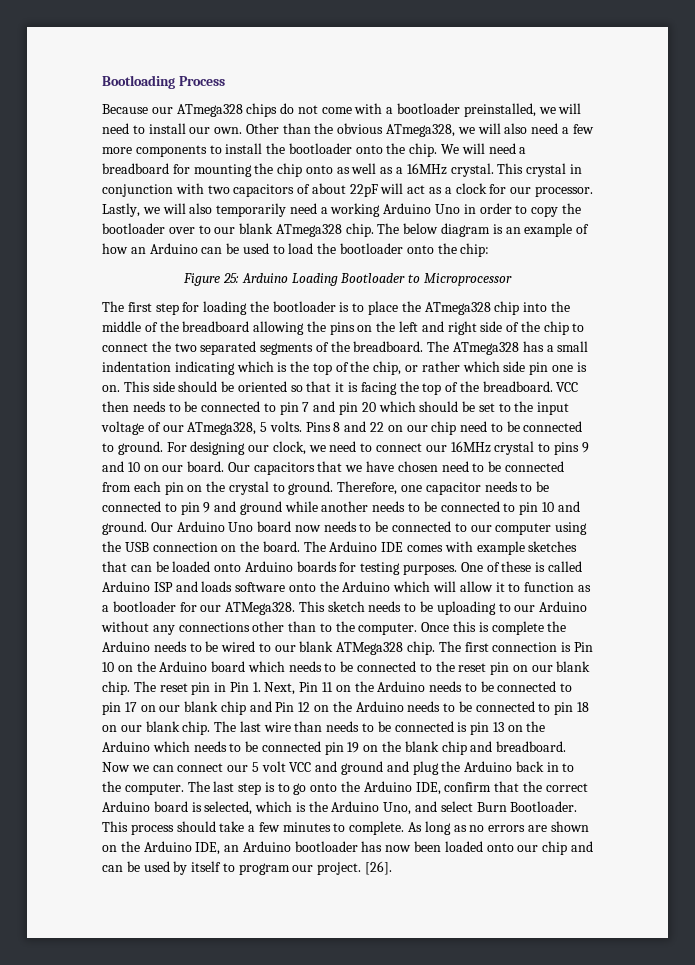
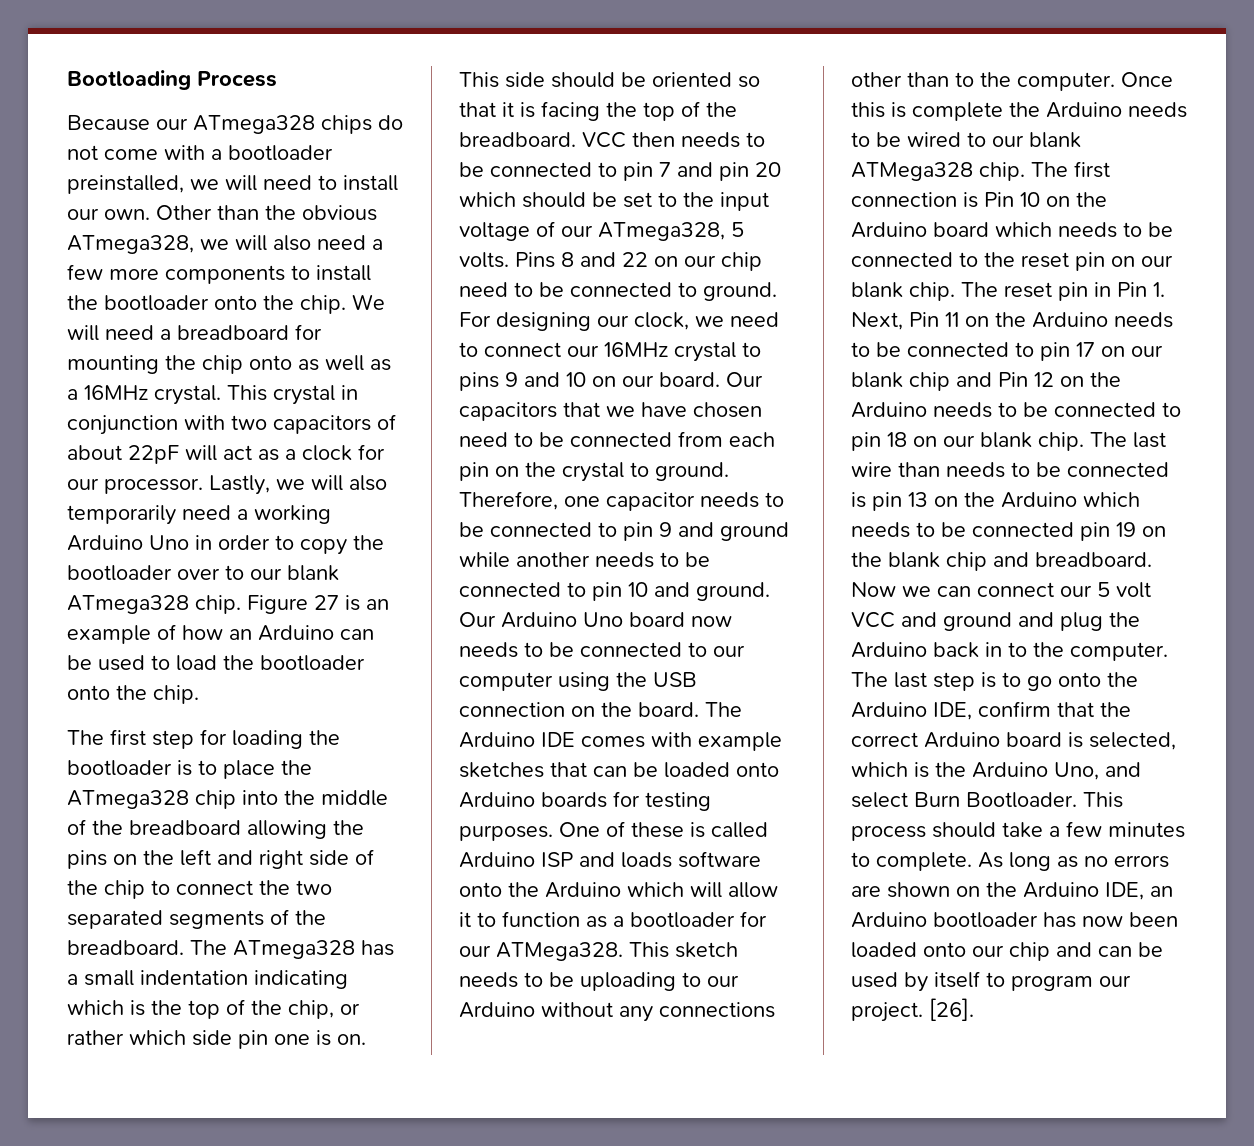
- The below diagram is an example of how an Arduino can be used to load the bootloader onto the chip:
- Figure 25: Arduino Loading Bootloader to Microprocessor
+ Figure 27 is an example of how an Arduino can be used to load the bootloader onto the chip.

